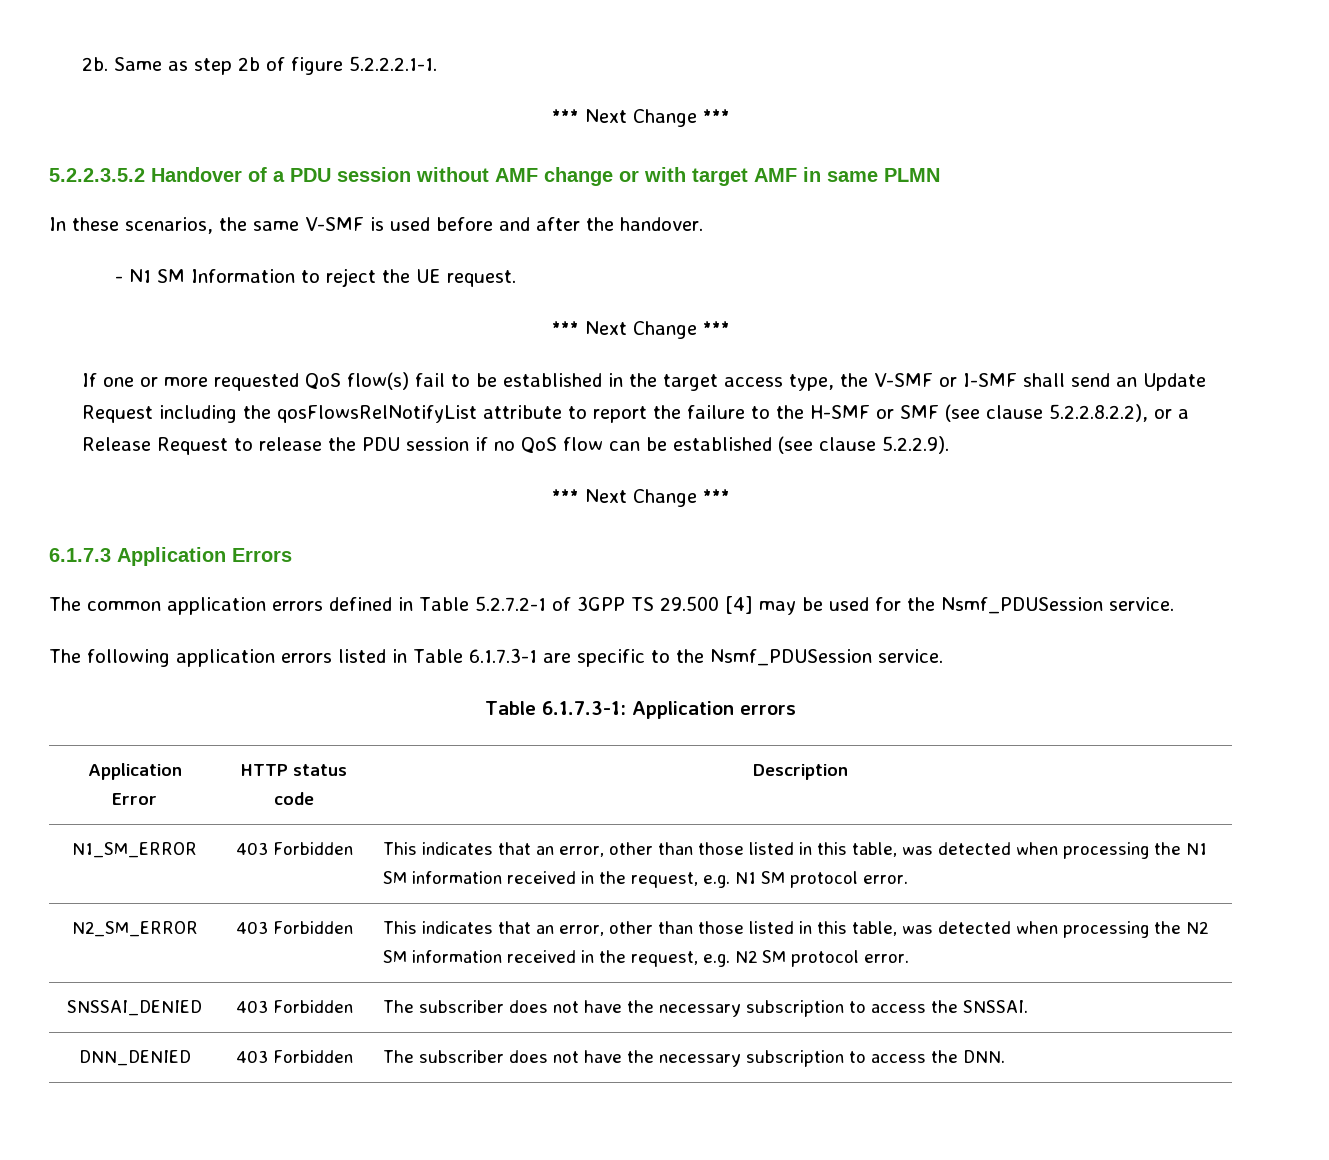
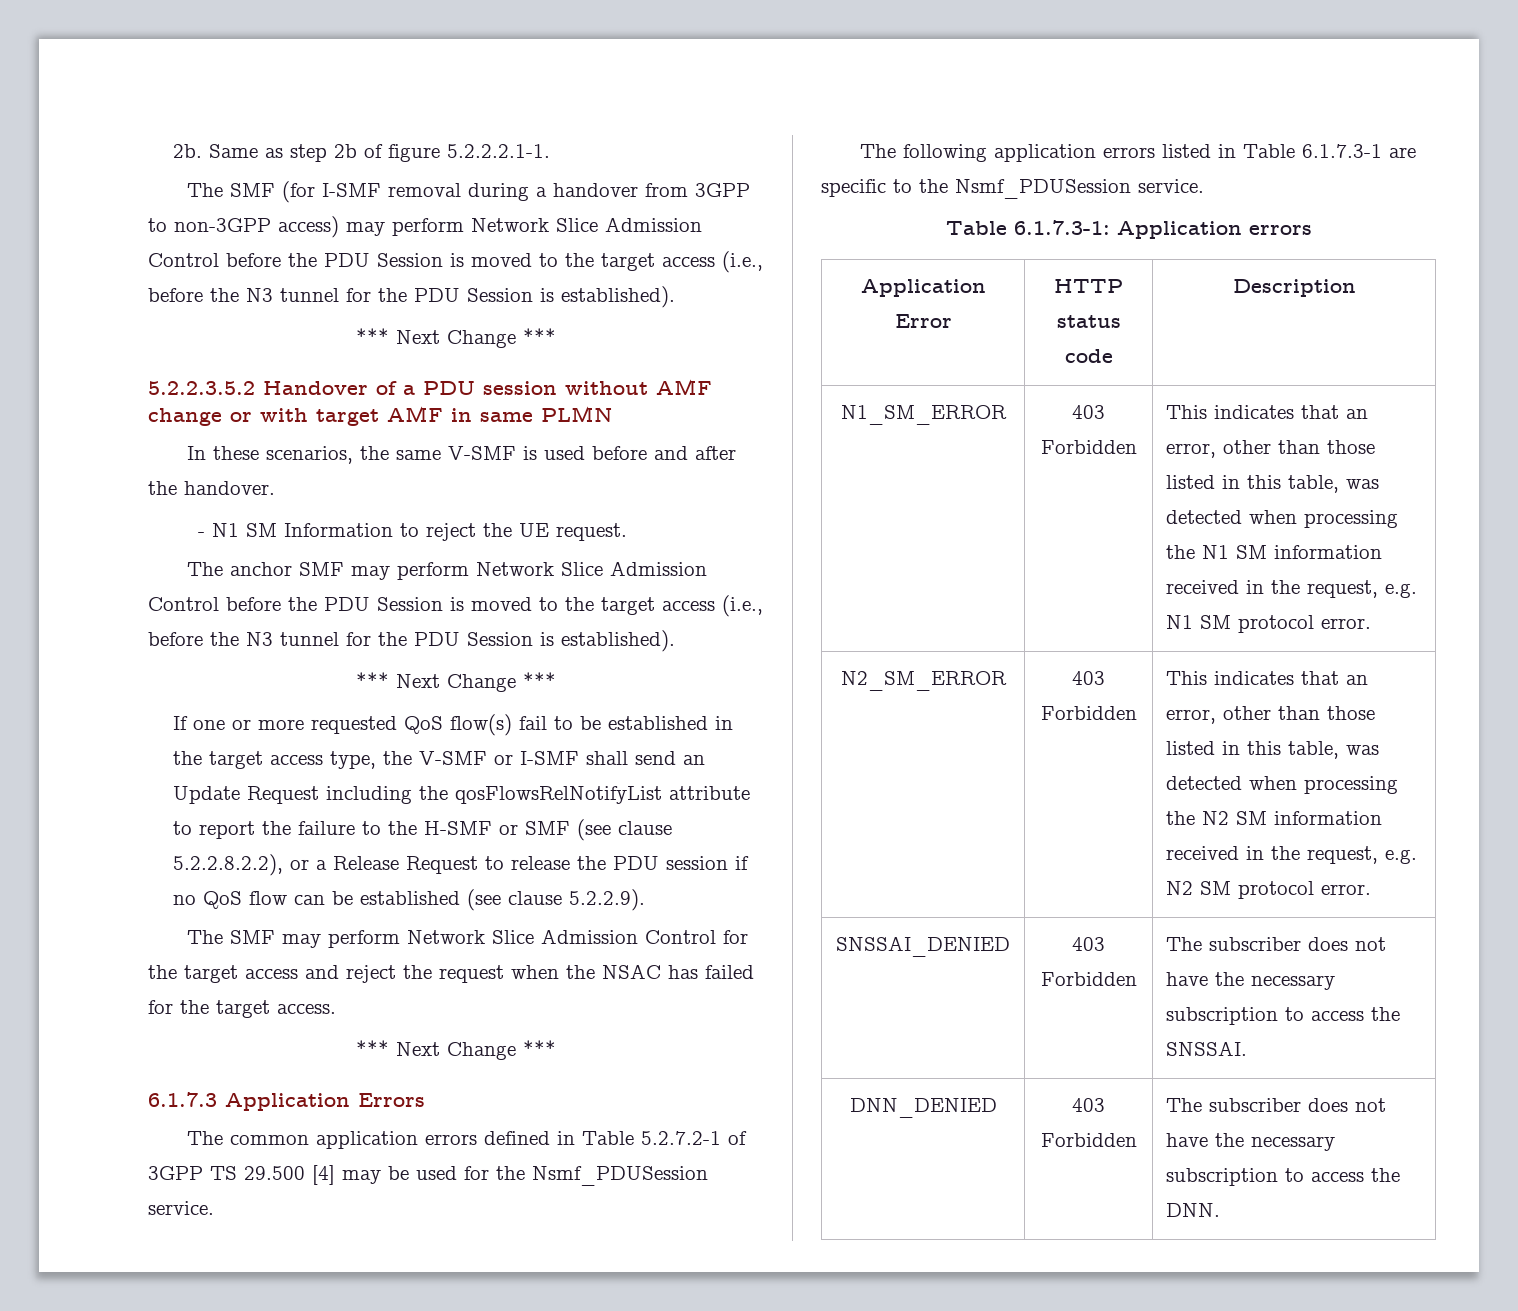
+ The SMF (for I-SMF removal during a handover from 3GPP to non-3GPP access) may perform Network Slice Admission Control before the PDU Session is moved to the target access (i.e., before the N3 tunnel for the PDU Session is established).
+ The anchor SMF may perform Network Slice Admission Control before the PDU Session is moved to the target access (i.e., before the N3 tunnel for the PDU Session is established).
+ The SMF may perform Network Slice Admission Control for the target access and reject the request when the NSAC has failed for the target access.

